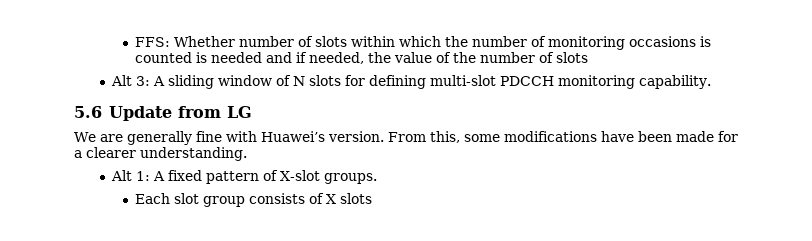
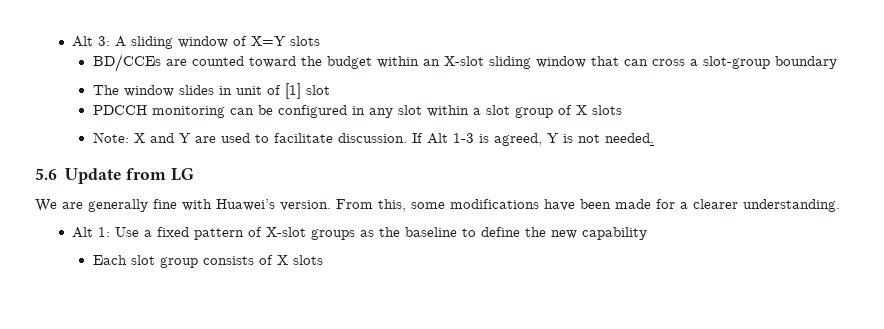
- FFS: Whether number of slots within which the number of monitoring occasions is counted is needed and if needed, the value of the number of slots
- Alt 3: A sliding window of N slots for defining multi-slot PDCCH monitoring capability.
+ Alt 3: A sliding window of X=Y slots
+ BD/CCEs are counted toward the budget within an X-slot sliding window that can cross a slot-group boundary
+ The window slides in unit of [1] slot
+ PDCCH monitoring can be configured in any slot within a slot group of X slots
+ Note: X and Y are used to facilitate discussion. If Alt 1-3 is agreed, Y is not needed.
- Alt 1: A fixed pattern of X-slot groups.
+ Alt 1: Use a fixed pattern of X-slot groups as the baseline to define the new capability

